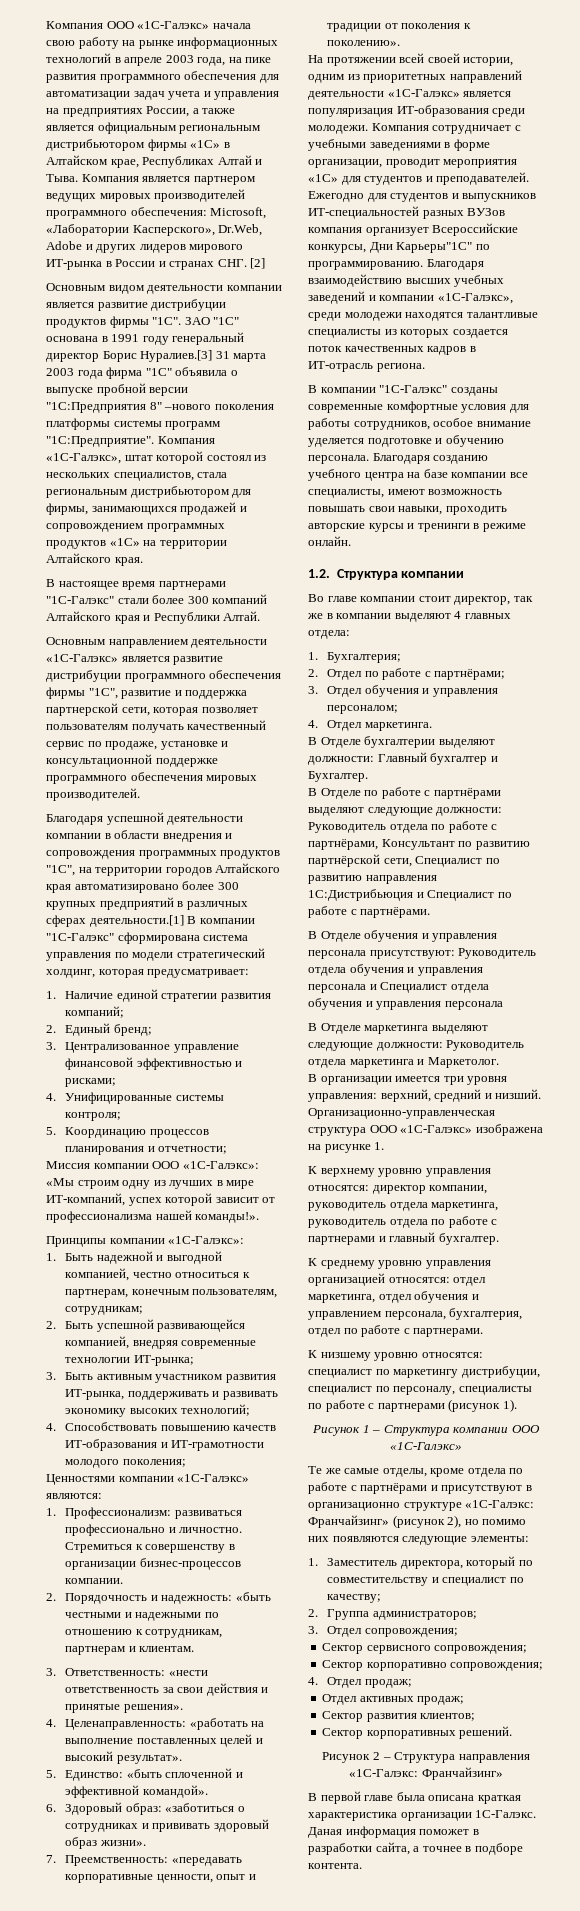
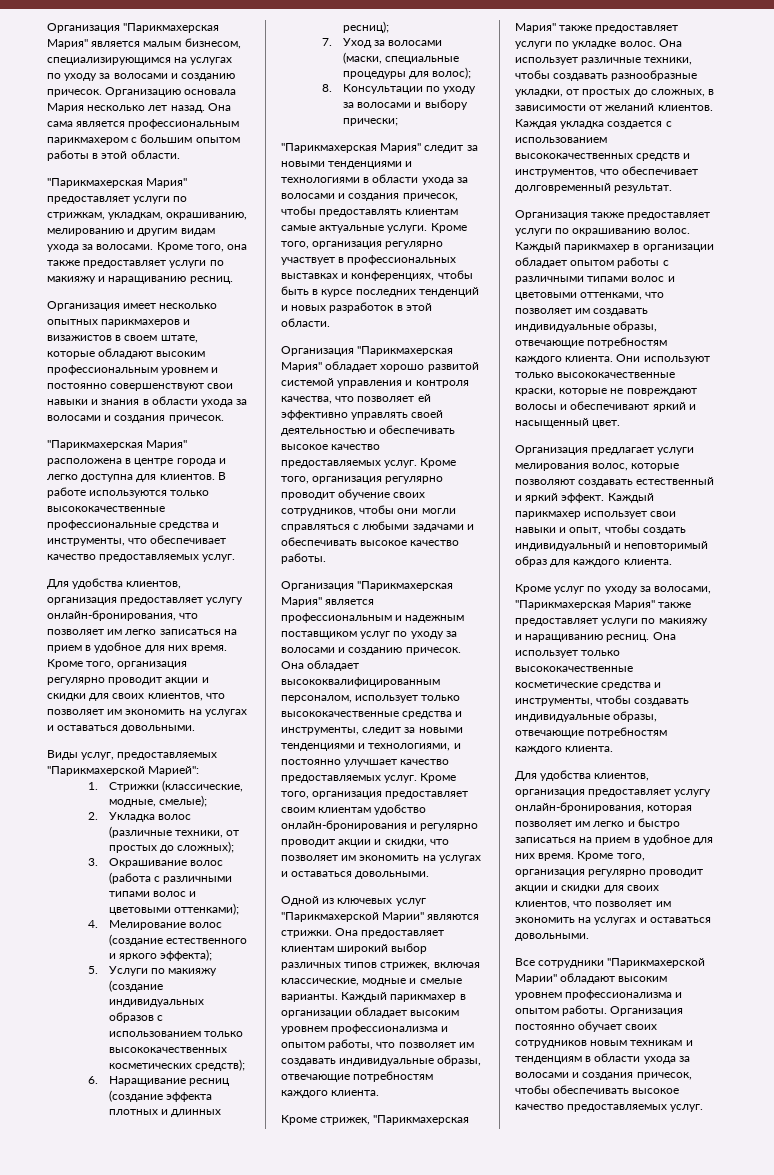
- Компания ООО «1С-Галэкс» начала свою работу на рынке информационных технологий в апреле 2003 года, на пике развития программного обеспечения для автоматизации задач учета и управления на предприятиях России, а также является официальным региональным дистрибьютором фирмы «1С» в Алтайском крае, Республикаx Алтай и Тыва. Компания является партнером ведущих мировых производителей программного обеспечения: Micrоsоft, «Лаборатории Касперского», Dr.Web, Adоbe и других лидеров мирового ИТ-рынка в России и странах СНГ. [2]
- Основным видом деятельности компании является развитие дистрибуции продуктов фирмы "1С". ЗАО "1С" основана в 1991 году генеральный директор Борис Нуралиев.[3] 31 марта 2003 года фирма "1С" объявила о выпуске пробной версии "1С:Предприятия 8" –нового поколения платформы системы программ "1С:Предприятие". Компания «1С-Галэкс», штат которой состоял из нескольких специалистов, стала региональным дистрибьютором для фирмы, занимающихся продажей и сопровождением программных продуктов «1С» на территории Алтайского края.
- В настоящее время партнерами "1С-Галэкс" стали более 300 компаний Алтайского края и Республики Алтай.
- Основным направлением деятельности «1С-Галэкс» является развитие дистрибуции программного обеспечения фирмы "1C", развитие и поддержка партнерской сети, которая позволяет пользователям получать качественный сервис по продаже, установке и консультационной поддержке программного обеспечения мировых производителей.
- Благодаря успешной деятельности компании в области внедрения и сопровождения программных продуктов "1С", на территории городов Алтайского края автоматизировано более 300 крупных предприятий в различных сферах деятельности.[1] В компании "1С-Галэкс" сформирована система управления по модели стратегический холдинг, которая предусматривает:
- 1. Наличие единой стратегии развития компаний;
- 2. Единый бренд;
- 3. Централизованное управление финансовой эффективностью и рисками;
- 4. Унифицированные системы контроля;
- 5. Координацию процессов планирования и отчетности;
- Миссия компании ООО «1С-Галэкс»: «Мы строим одну из лучших в мире ИТ-компаний, успех которой зависит от профессионализма нашей команды!».
- Принципы компании «1С-Галэкс»:
- 1. Быть надежной и выгодной компанией, честно относиться к партнерам, конечным пользователям, сотрудникам;
- 2. Быть успешной развивающейся компанией, внедряя современные технологии ИТ-рынка;
- 3. Быть активным участником развития ИТ-рынка, поддерживать и развивать экономику высоких технологий;
- 4. Способствовать повышению качеств ИТ-образования и ИТ-грамотности молодого поколения;
- Ценностями компании «1С-Галэкс» являются:
- 1. Профессионализм: развиваться профессионально и личностно. Стремиться к совершенству в организации бизнес-процессов компании.
- 2. Порядочность и надежность: «быть честными и надежными по отношению к сотрудникам, партнерам и клиентам.
- 3. Ответственность: «нести ответственность за свои действия и принятые решения».
- 4. Целенаправленность: «работать на выполнение поставленных целей и высокий результат».
- 5. Единство: «быть сплоченной и эффективной командой».
- 6. Здоровый образ: «заботиться о сотрудниках и прививать здоровый образ жизни».
- 7. Преемственность: «передавать корпоративные ценности, опыт и традиции от поколения к поколению».
- На протяжении всей своей истории, одним из приоритетных направлений деятельности «1С-Галэкс» является популяризация ИТ-образования среди молодежи. Компания сотрудничает с учебными заведениями в форме организации, проводит мероприятия «1С» для студентов и преподавателей. Ежегодно для студентов и выпускников ИТ-специальностей разных ВУЗов компания организует Всероссийские конкурсы, Дни Карьеры"1С" по программированию. Благодаря взаимодействию высших учебных заведений и компании «1С-Галэкс», среди молодежи находятся талантливые специалисты из которых создается поток качественных кадров в ИТ-отрасль региона.
- В компании "1С-Галэкс" созданы современные комфортные условия для работы сотрудников, особое внимание уделяется подготовке и обучению персонала. Благодаря созданию учебного центра на базе компании все специалисты, имеют возможность повышать свои навыки, проходить авторские курсы и тренинги в режиме онлайн.
- 1.2. Структура компании
- Во главе компании стоит директор, так же в компании выделяют 4 главных отдела:
- 1. Бухгалтерия;
- 2. Отдел по работе с партнёрами;
- 3. Отдел обучения и управления персоналом;
- 4. Отдел маркетинга.
- В Отделе бухгалтерии выделяют должности: Главный бухгалтер и Бухгалтер.
- В Отделе по работе с партнёрами выделяют следующие должности: Руководитель отдела по работе с партнёрами, Консультант по развитию партнёрской сети, Специалист по развитию направления 1С:Дистрибьюция и Специалист по работе с партнёрами.
- В Отделе обучения и управления персонала присутствуют: Руководитель отдела обучения и управления персонала и Специалист отдела обучения и управления персонала
- В Отделе маркетинга выделяют следующие должности: Руководитель отдела маркетинга и Маркетолог.
- В организации имеется три уровня управления: верхний, средний и низший. Организационно-управленческая структура ООО «1С-Галэкс» изображена на рисунке 1.
- К верхнему уровню управления относятся: директор компании, руководитель отдела маркетинга, руководитель отдела по работе с партнерами и главный бухгалтер.
- К среднему уровню управления организацией относятся: отдел маркетинга, отдел обучения и управлением персонала, бухгалтерия, отдел по работе с партнерами.
- К низшему уровню относятся: специалист по маркетингу дистрибуции, специалист по персоналу, специалисты по работе с партнерами (рисунок 1).
- Рисунок 1 – Структура компании ООО «1С-Галэкс»
- Те же самые отделы, кроме отдела по работе с партнёрами и присутствуют в организационно структуре «1С-Галэкс: Франчайзинг» (рисунок 2), но помимо них появляются следующие элементы:
- 1. Заместитель директора, который по совместительству и специалист по качеству;
- 2. Группа администраторов;
- 3. Отдел сопровождения;
- Сектор сервисного сопровождения;
- Сектор корпоративно сопровождения;
- 4. Отдел продаж;
- Отдел активных продаж;
- Сектор развития клиентов;
- Сектор корпоративных решений.
- Рисунок 2 – Структура направления «1С-Галэкс: Франчайзинг»
- В первой главе была описана краткая характеристика организации 1С-Галэкс. Даная информация поможет в разработки сайта, а точнее в подборе контента.
+ Организация "Парикмахерская Мария" является малым бизнесом, специализирующимся на услугах по уходу за волосами и созданию причесок. Организацию основала Мария несколько лет назад. Она сама является профессиональным парикмахером с большим опытом работы в этой области.
+ "Парикмахерская Мария" предоставляет услуги по стрижкам, укладкам, окрашиванию, мелированию и другим видам ухода за волосами. Кроме того, она также предоставляет услуги по макияжу и наращиванию ресниц.
+ Организация имеет несколько опытных парикмахеров и визажистов в своем штате, которые обладают высоким профессиональным уровнем и постоянно совершенствуют свои навыки и знания в области ухода за волосами и создания причесок.
+ "Парикмахерская Мария" расположена в центре города и легко доступна для клиентов. В работе используются только высококачественные профессиональные средства и инструменты, что обеспечивает качество предоставляемых услуг.
+ Для удобства клиентов, организация предоставляет услугу онлайн-бронирования, что позволяет им легко записаться на прием в удобное для них время. Кроме того, организация регулярно проводит акции и скидки для своих клиентов, что позволяет им экономить на услугах и оставаться довольными.
+ Виды услуг, предоставляемых "Парикмахерской Марией":
+ 1. Стрижки (классические, модные, смелые);
+ 2. Укладка волос (различные техники, от простых до сложных);
+ 3. Окрашивание волос (работа с различными типами волос и цветовыми оттенками);
+ 4. Мелирование волос (создание естественного и яркого эффекта);
+ 5. Услуги по макияжу (создание индивидуальных образов с использованием только высококачественных косметических средств);
+ 6. Наращивание ресниц (создание эффекта плотных и длинных ресниц);
+ 7. Уход за волосами (маски, специальные процедуры для волос);
+ 8. Консультации по уходу за волосами и выбору прически;
+ "Парикмахерская Мария" следит за новыми тенденциями и технологиями в области ухода за волосами и создания причесок, чтобы предоставлять клиентам самые актуальные услуги. Кроме того, организация регулярно участвует в профессиональных выставках и конференциях, чтобы быть в курсе последних тенденций и новых разработок в этой области.
+ Организация "Парикмахерская Мария" обладает хорошо развитой системой управления и контроля качества, что позволяет ей эффективно управлять своей деятельностью и обеспечивать высокое качество предоставляемых услуг. Кроме того, организация регулярно проводит обучение своих сотрудников, чтобы они могли справляться с любыми задачами и обеспечивать высокое качество работы.
+ Организация "Парикмахерская Мария" является профессиональным и надежным поставщиком услуг по уходу за волосами и созданию причесок. Она обладает высококвалифицированным персоналом, использует только высококачественные средства и инструменты, следит за новыми тенденциями и технологиями, и постоянно улучшает качество предоставляемых услуг. Кроме того, организация предоставляет своим клиентам удобство онлайн-бронирования и регулярно проводит акции и скидки, что позволяет им экономить на услугах и оставаться довольными.
+ Одной из ключевых услуг "Парикмахерской Марии" являются стрижки. Она предоставляет клиентам широкий выбор различных типов стрижек, включая классические, модные и смелые варианты. Каждый парикмахер в организации обладает высоким уровнем профессионализма и опытом работы, что позволяет им создавать индивидуальные образы, отвечающие потребностям каждого клиента.
+ Кроме стрижек, "Парикмахерская Мария" также предоставляет услуги по укладке волос. Она использует различные техники, чтобы создавать разнообразные укладки, от простых до сложных, в зависимости от желаний клиентов. Каждая укладка создается с использованием высококачественных средств и инструментов, что обеспечивает долговременный результат.
+ Организация также предоставляет услуги по окрашиванию волос. Каждый парикмахер в организации обладает опытом работы с различными типами волос и цветовыми оттенками, что позволяет им создавать индивидуальные образы, отвечающие потребностям каждого клиента. Они используют только высококачественные краски, которые не повреждают волосы и обеспечивают яркий и насыщенный цвет.
+ Организация предлагает услуги мелирования волос, которые позволяют создавать естественный и яркий эффект. Каждый парикмахер использует свои навыки и опыт, чтобы создать индивидуальный и неповторимый образ для каждого клиента.
+ Кроме услуг по уходу за волосами, "Парикмахерская Мария" также предоставляет услуги по макияжу и наращиванию ресниц. Она использует только высококачественные косметические средства и инструменты, чтобы создавать индивидуальные образы, отвечающие потребностям каждого клиента.
+ Для удобства клиентов, организация предоставляет услугу онлайн-бронирования, которая позволяет им легко и быстро записаться на прием в удобное для них время. Кроме того, организация регулярно проводит акции и скидки для своих клиентов, что позволяет им экономить на услугах и оставаться довольными.
+ Все сотрудники "Парикмахерской Марии" обладают высоким уровнем профессионализма и опытом работы. Организация постоянно обучает своих сотрудников новым техникам и тенденциям в области ухода за волосами и создания причесок, чтобы обеспечивать высокое качество предоставляемых услуг.

